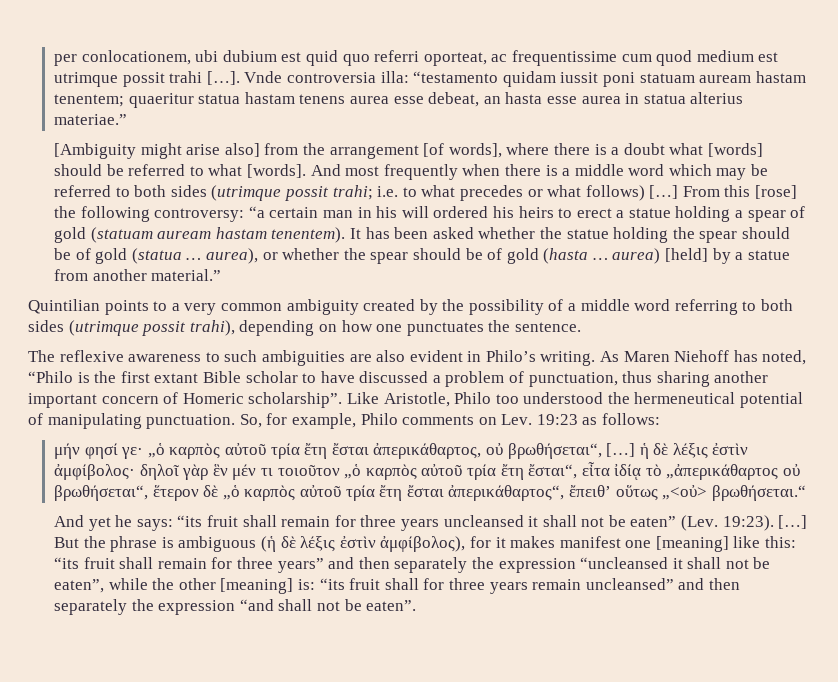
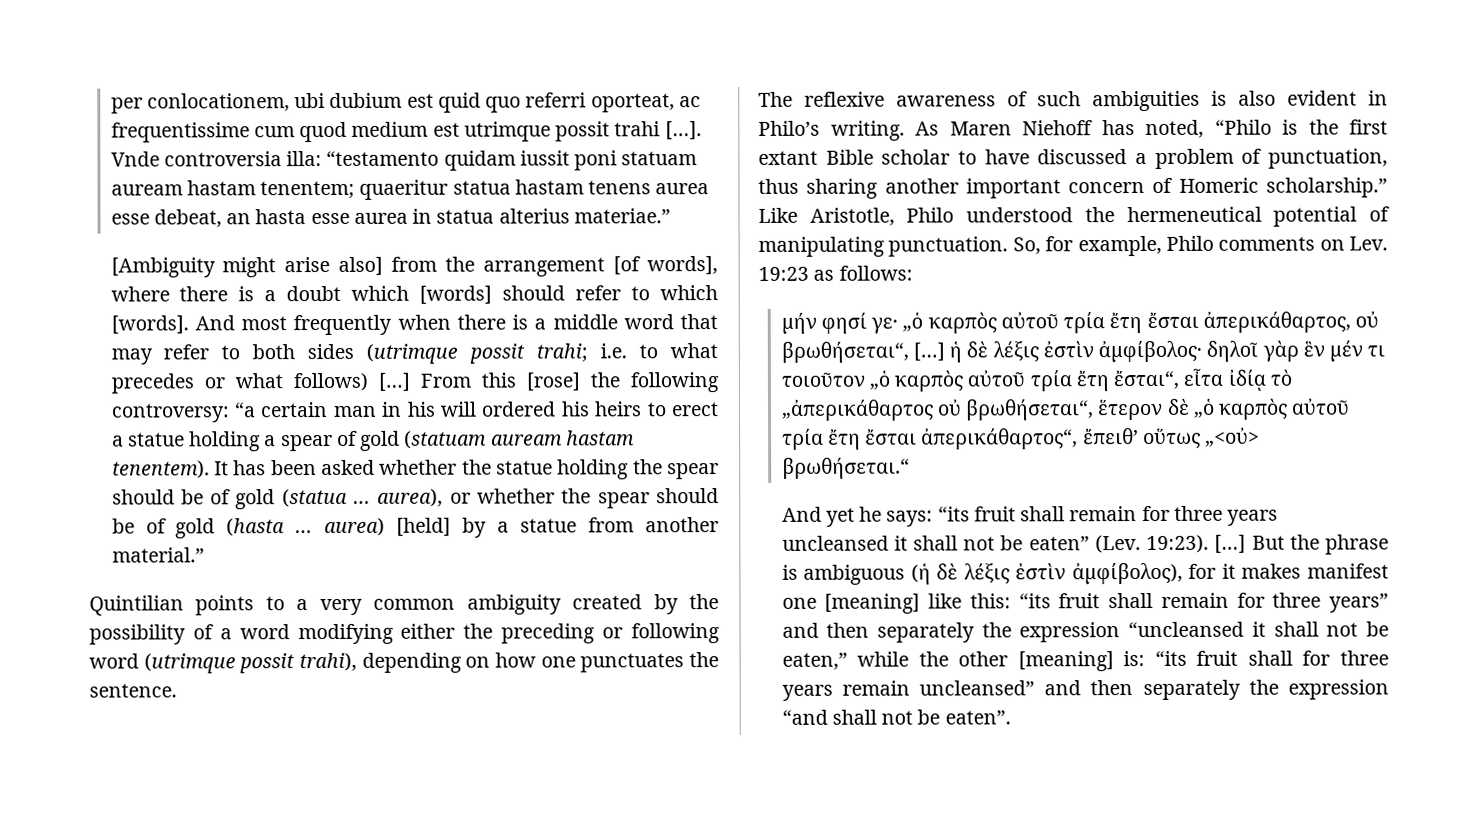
- [Ambiguity might arise also] from the arrangement [of words], where there is a doubt what [words] should be referred to what [words].
+ [Ambiguity might arise also] from the arrangement [of words], where there is a doubt which [words] should refer to which [words].
- And most frequently when there is a middle word which may be referred to both sides (utrimque possit trahi; i.e. to what precedes or what follows) […]
+ And most frequently when there is a middle word that may refer to both sides (utrimque possit trahi; i.e. to what precedes or what follows) […]
- Quintilian points to a very common ambiguity created by the possibility of a middle word referring to both sides (utrimque possit trahi), depending on how one punctuates the sentence.
+ Quintilian points to a very common ambiguity created by the possibility of a word modifying either the preceding or following word (utrimque possit trahi), depending on how one punctuates the sentence.
- The reflexive awareness to such ambiguities are also evident in Philo’s writing.
+ The reflexive awareness of such ambiguities is also evident in Philo’s writing.
- As Maren Niehoff has noted, “Philo is the first extant Bible scholar to have discussed a problem of punctuation, thus sharing another important concern of Homeric scholarship”.
+ As Maren Niehoff has noted, “Philo is the first extant Bible scholar to have discussed a problem of punctuation, thus sharing another important concern of Homeric scholarship.”
- Like Aristotle, Philo too understood the hermeneutical potential of manipulating punctuation.
+ Like Aristotle, Philo understood the hermeneutical potential of manipulating punctuation.
- But the phrase is ambiguous (ἡ δὲ λέξις ἐστὶν ἀμφίβολος), for it makes manifest one [meaning] like this: “its fruit shall remain for three years” and then separately the expression “uncleansed it shall not be eaten”, while the other [meaning] is: “its fruit shall for three years remain uncleansed” and then separately the expression “and shall not be eaten”.
+ But the phrase is ambiguous (ἡ δὲ λέξις ἐστὶν ἀμφίβολος), for it makes manifest one [meaning] like this: “its fruit shall remain for three years” and then separately the expression “uncleansed it shall not be eaten,” while the other [meaning] is: “its fruit shall for three years remain uncleansed” and then separately the expression “and shall not be eaten”.

